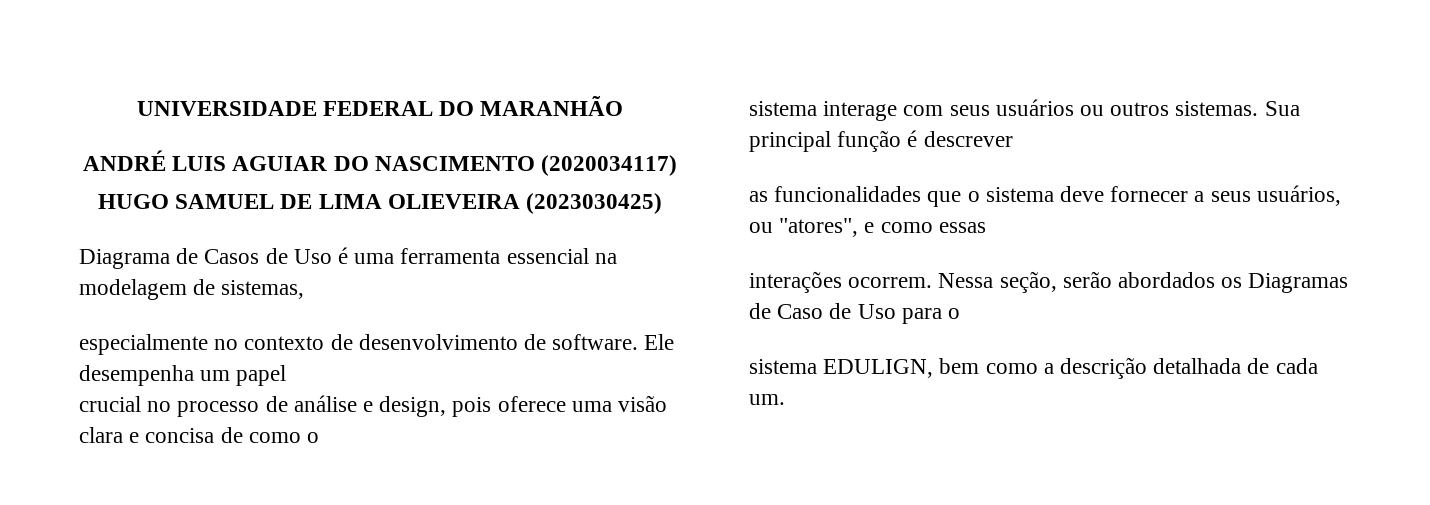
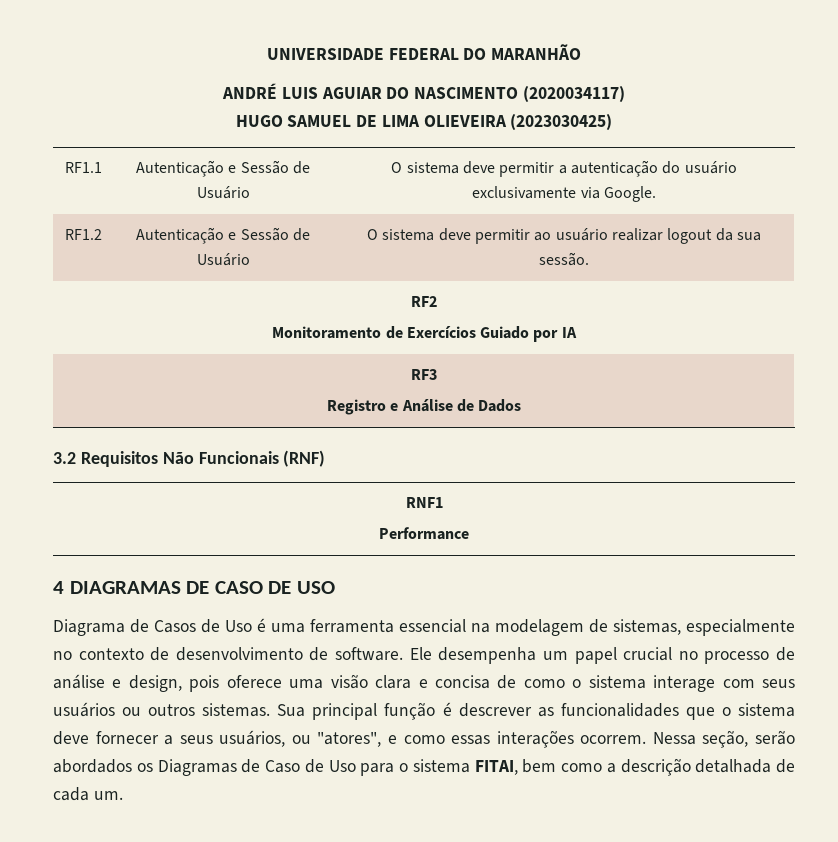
+ RF1.1 | Autenticação e Sessão de Usuário | O sistema deve permitir a autenticação do usuário exclusivamente via Google.
+ RF1.2 | Autenticação e Sessão de Usuário | O sistema deve permitir ao usuário realizar logout da sua sessão.
+ RF2
+ Monitoramento de Exercícios Guiado por IA
+ RF3
+ Registro e Análise de Dados
+ 3.2 Requisitos Não Funcionais (RNF)
+ RNF1
+ Performance
+ 4 DIAGRAMAS DE CASO DE USO
- Diagrama de Casos de Uso é uma ferramenta essencial na modelagem de sistemas,
- especialmente no contexto de desenvolvimento de software.
+ Diagrama de Casos de Uso é uma ferramenta essencial na modelagem de sistemas, especialmente no contexto de desenvolvimento de software.
- Ele desempenha um papel
- crucial no processo de análise e design, pois oferece uma visão clara e concisa de como o
- sistema interage com seus usuários ou outros sistemas.
+ Ele desempenha um papel crucial no processo de análise e design, pois oferece uma visão clara e concisa de como o sistema interage com seus usuários ou outros sistemas.
- Sua principal função é descrever
- as funcionalidades que o sistema deve fornecer a seus usuários, ou "atores", e como essas
- interações ocorrem.
+ Sua principal função é descrever as funcionalidades que o sistema deve fornecer a seus usuários, ou "atores", e como essas interações ocorrem.
- Nessa seção, serão abordados os Diagramas de Caso de Uso para o
- sistema EDULIGN, bem como a descrição detalhada de cada um.
+ Nessa seção, serão abordados os Diagramas de Caso de Uso para o sistema FITAI, bem como a descrição detalhada de cada um.

